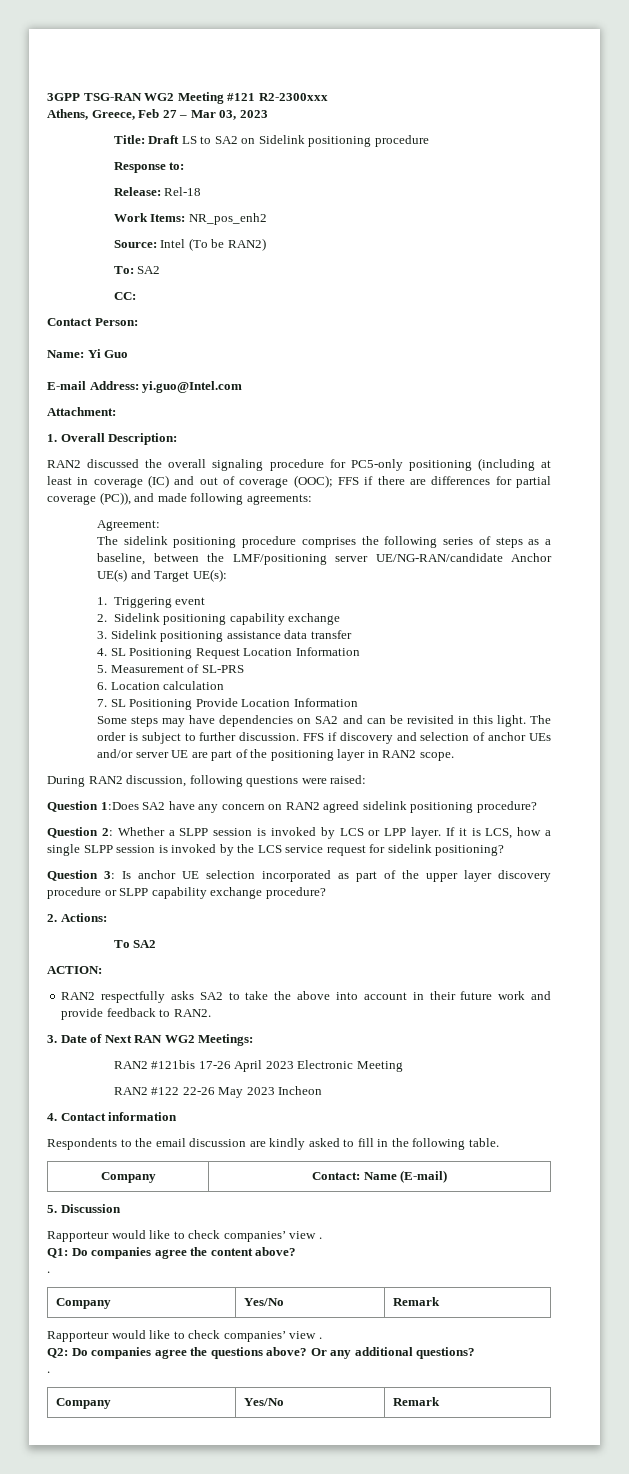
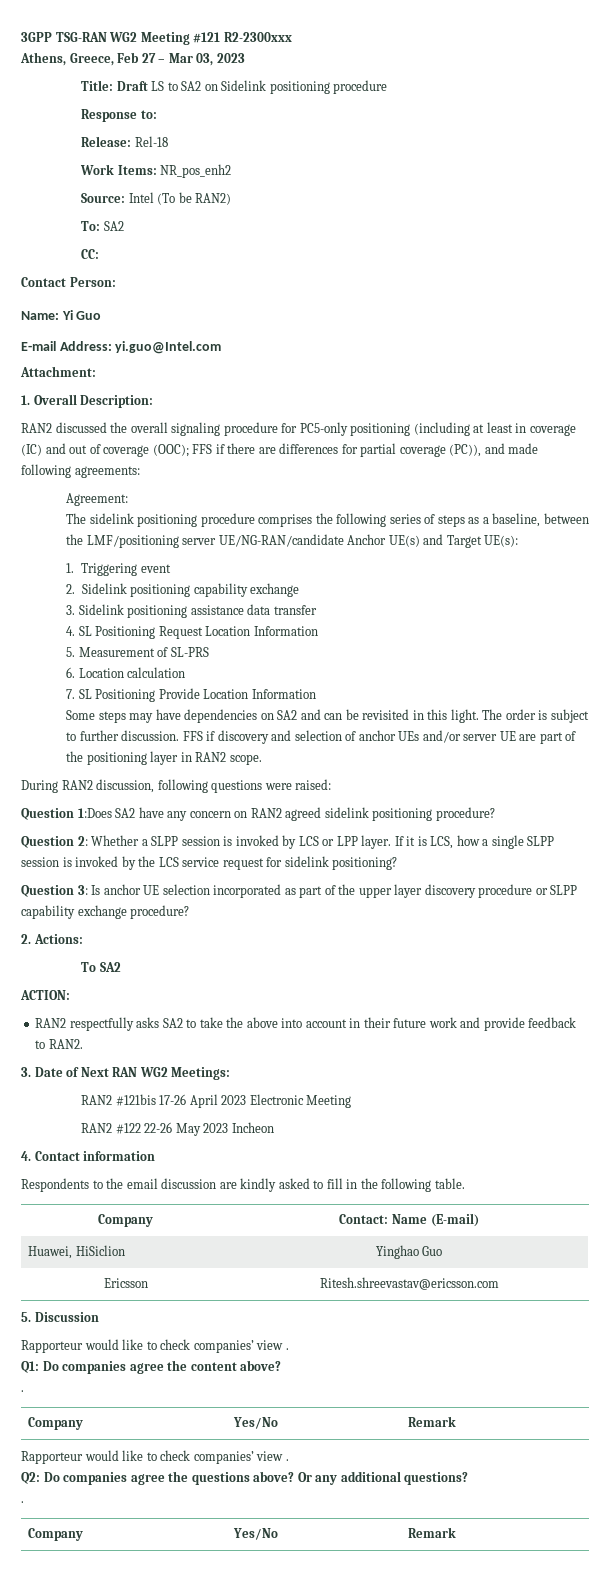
+ Huawei, HiSiclion | Yinghao Guo
+ Ericsson | Ritesh.shreevastav@ericsson.com

